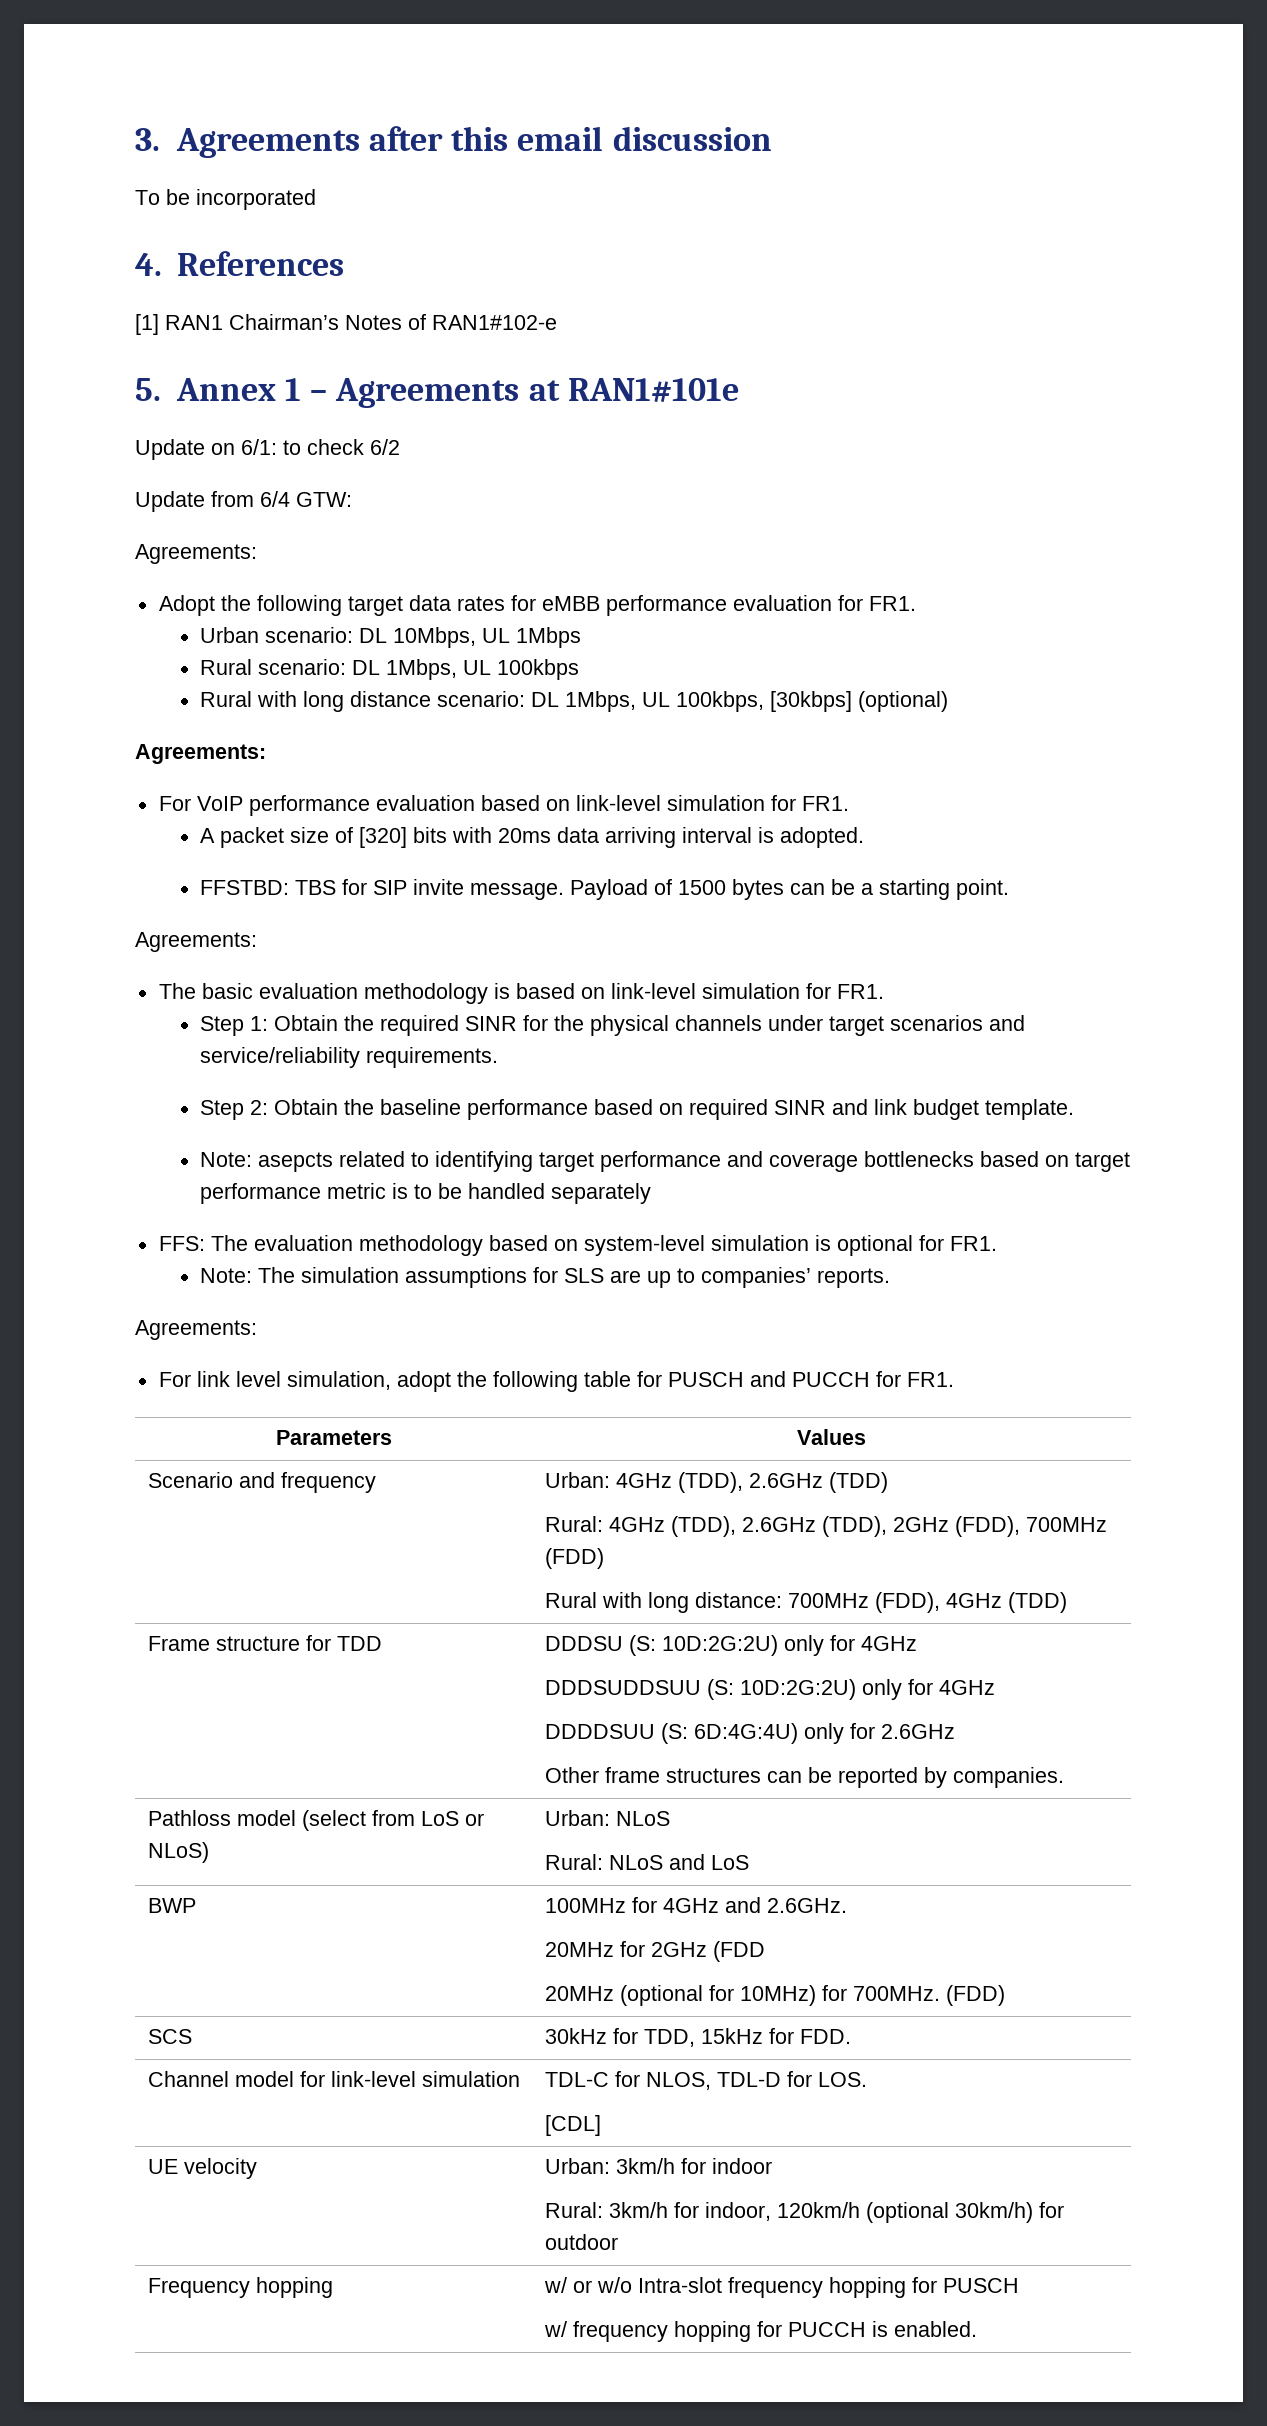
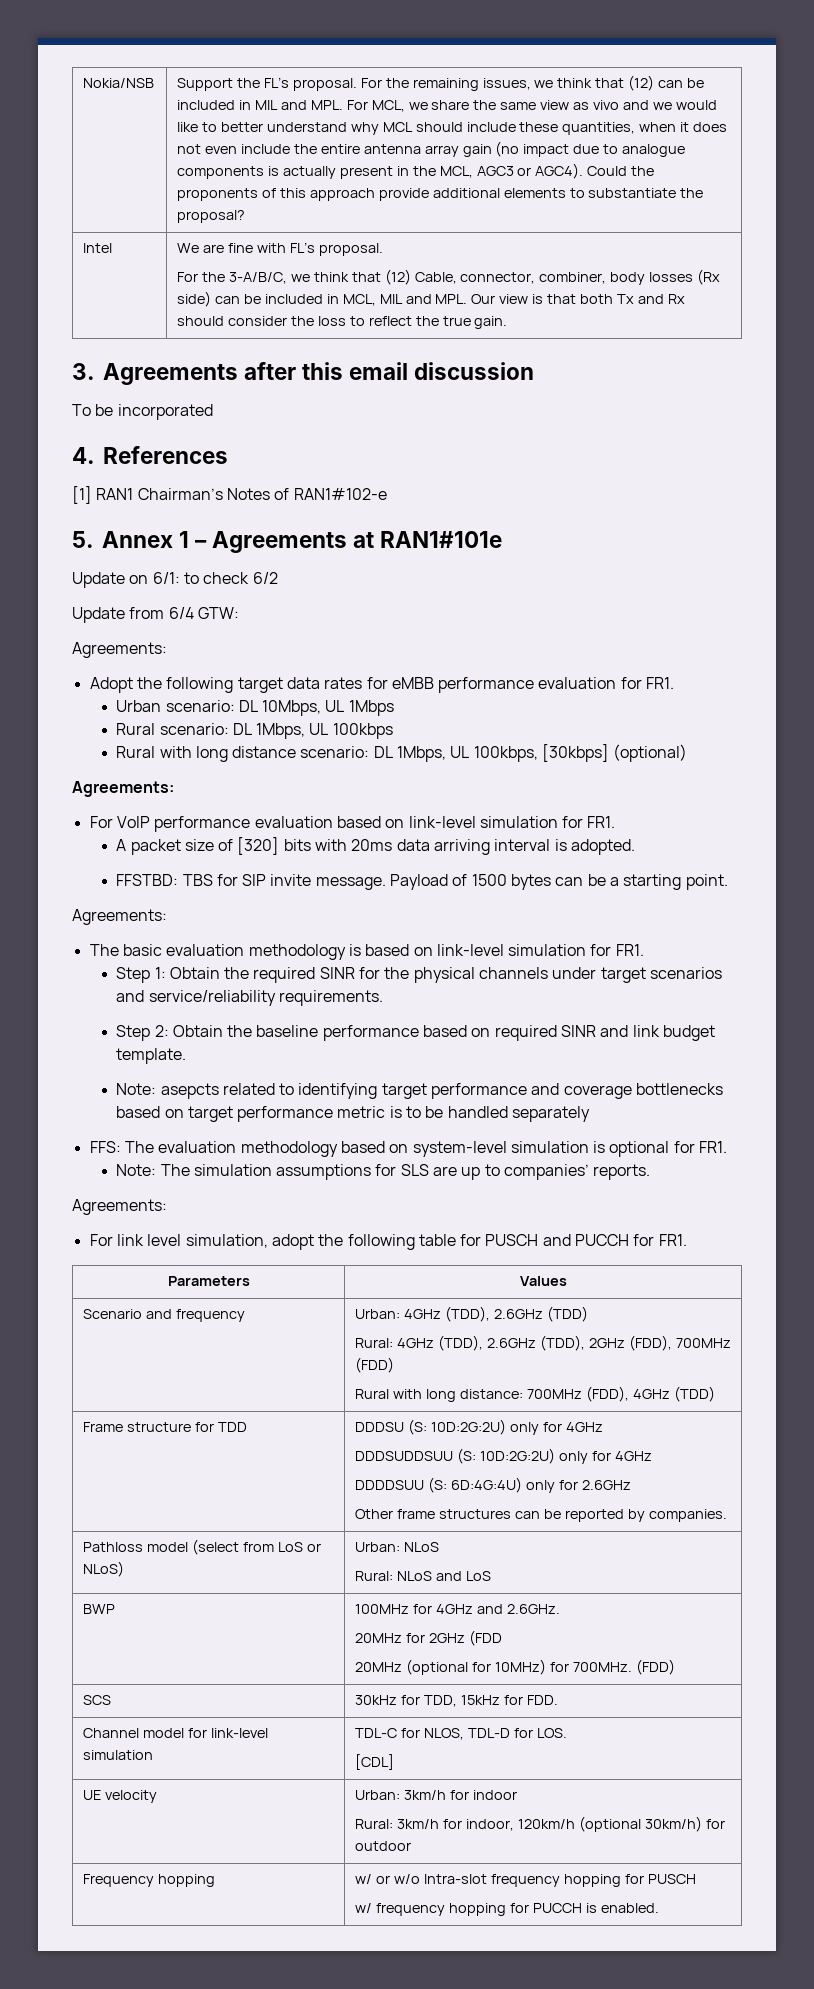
+ Nokia/NSB | Support the FL’s proposal. For the remaining issues, we think that (12) can be included in MIL and MPL. For MCL, we share the same view as vivo and we would like to better understand why MCL should include these quantities, when it does not even include the entire antenna array gain (no impact due to analogue components is actually present in the MCL, AGC3 or AGC4). Could the proponents of this approach provide additional elements to substantiate the proposal?
+ Intel | We are fine with FL’s proposal.
+ For the 3-A/B/C, we think that (12) Cable, connector, combiner, body losses (Rx side) can be included in MCL, MIL and MPL. Our view is that both Tx and Rx should consider the loss to reflect the true gain.

